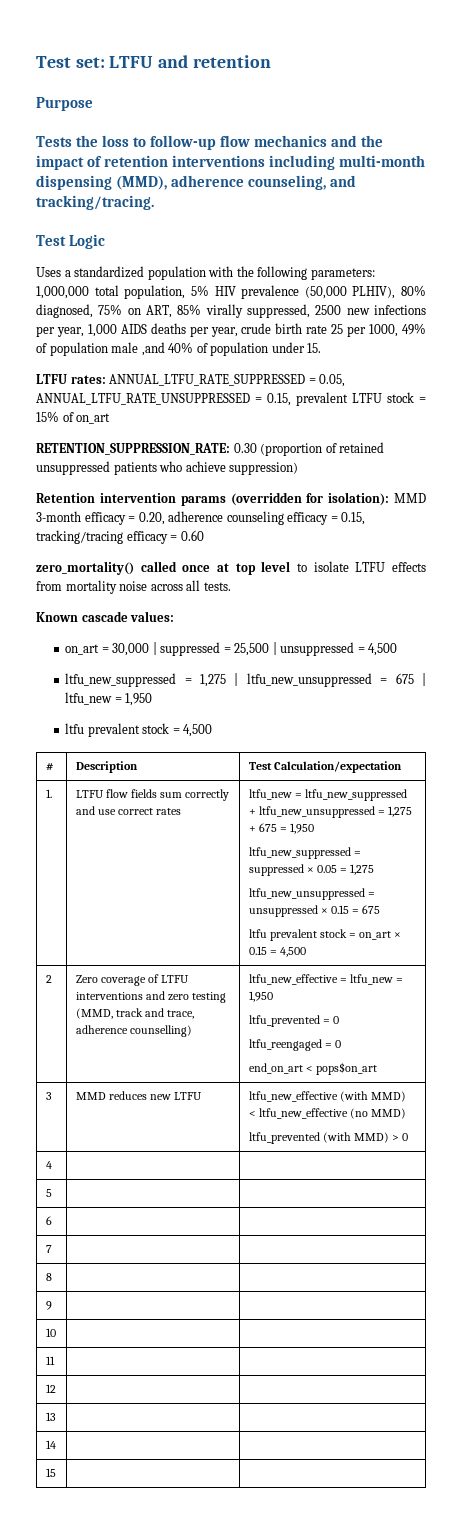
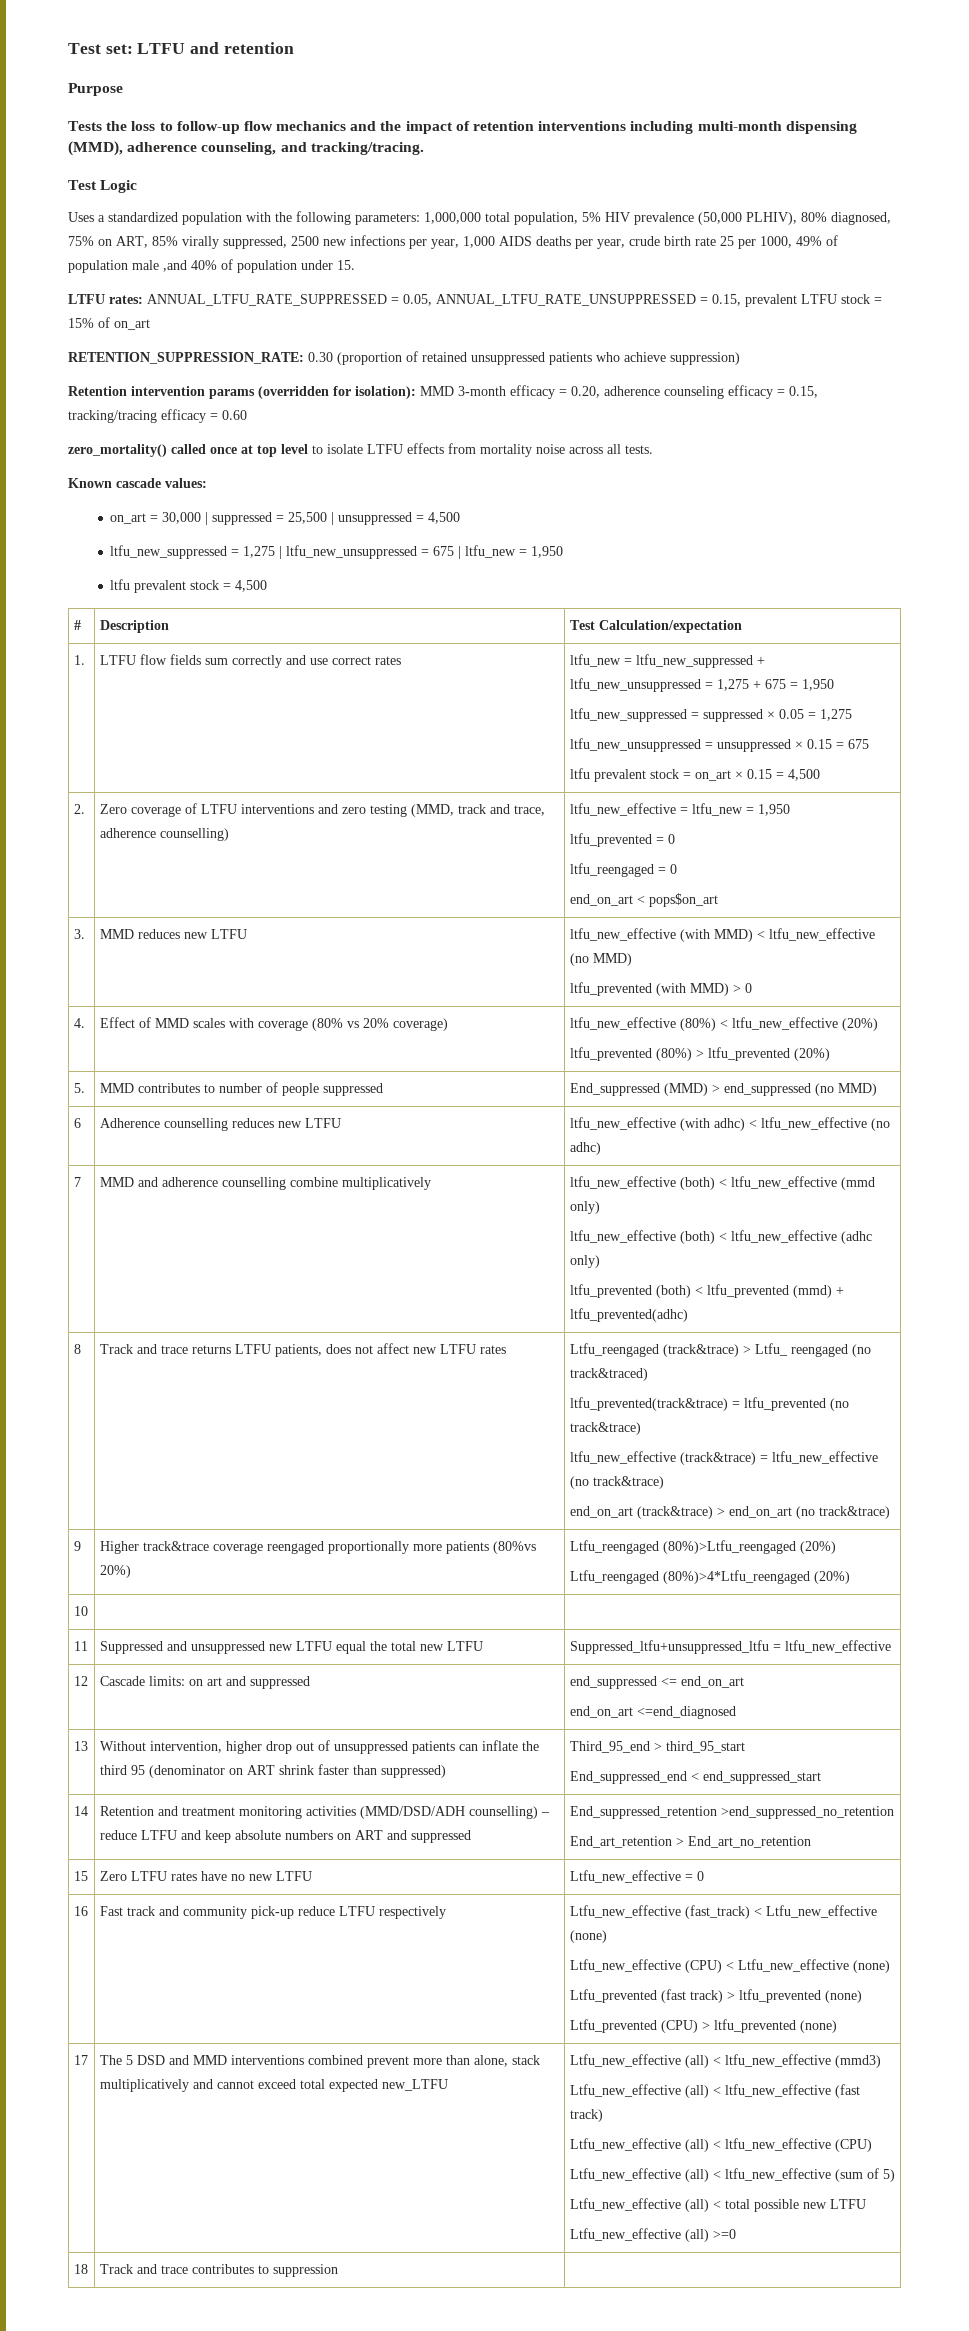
- 2 | Zero coverage of LTFU interventions and zero testing (MMD, track and trace, adherence counselling) | ltfu_new_effective = ltfu_new = 1,950
+ 2. | Zero coverage of LTFU interventions and zero testing (MMD, track and trace, adherence counselling) | ltfu_new_effective = ltfu_new = 1,950
- 3 | MMD reduces new LTFU | ltfu_new_effective (with MMD) < ltfu_new_effective (no MMD)
+ 3. | MMD reduces new LTFU | ltfu_new_effective (with MMD) < ltfu_new_effective (no MMD)
- 4 | |
- 5 | |
- 6 | |
- 7 | |
- 8 | |
- 9 | |
+ 4. | Effect of MMD scales with coverage (80% vs 20% coverage) | ltfu_new_effective (80%) < ltfu_new_effective (20%)
+ ltfu_prevented (80%) > ltfu_prevented (20%)
+ 5. | MMD contributes to number of people suppressed | End_suppressed (MMD) > end_suppressed (no MMD)
+ 6 | Adherence counselling reduces new LTFU | ltfu_new_effective (with adhc) < ltfu_new_effective (no adhc)
+ 7 | MMD and adherence counselling combine multiplicatively | ltfu_new_effective (both) < ltfu_new_effective (mmd only)
+ ltfu_new_effective (both) < ltfu_new_effective (adhc only)
+ ltfu_prevented (both) < ltfu_prevented (mmd) + ltfu_prevented(adhc)
+ 8 | Track and trace returns LTFU patients, does not affect new LTFU rates | Ltfu_reengaged (track&trace) > Ltfu_ reengaged (no track&traced)
+ ltfu_prevented(track&trace) = ltfu_prevented (no track&trace)
+ ltfu_new_effective (track&trace) = ltfu_new_effective (no track&trace)
+ end_on_art (track&trace) > end_on_art (no track&trace)
+ 9 | Higher track&trace coverage reengaged proportionally more patients (80%vs 20%) | Ltfu_reengaged (80%)>Ltfu_reengaged (20%)
+ Ltfu_reengaged (80%)>4*Ltfu_reengaged (20%)
  10 | |
- 11 | |
- 12 | |
- 13 | |
- 14 | |
- 15 | |
+ 11 | Suppressed and unsuppressed new LTFU equal the total new LTFU | Suppressed_ltfu+unsuppressed_ltfu = ltfu_new_effective
+ 12 | Cascade limits: on art and suppressed | end_suppressed <= end_on_art
+ end_on_art <=end_diagnosed
+ 13 | Without intervention, higher drop out of unsuppressed patients can inflate the third 95 (denominator on ART shrink faster than suppressed) | Third_95_end > third_95_start
+ End_suppressed_end < end_suppressed_start
+ 14 | Retention and treatment monitoring activities (MMD/DSD/ADH counselling) – reduce LTFU and keep absolute numbers on ART and suppressed | End_suppressed_retention >end_suppressed_no_retention
+ End_art_retention > End_art_no_retention
+ 15 | Zero LTFU rates have no new LTFU | Ltfu_new_effective = 0
+ 16 | Fast track and community pick-up reduce LTFU respectively | Ltfu_new_effective (fast_track) < Ltfu_new_effective (none)
+ Ltfu_new_effective (CPU) < Ltfu_new_effective (none)
+ Ltfu_prevented (fast track) > ltfu_prevented (none)
+ Ltfu_prevented (CPU) > ltfu_prevented (none)
+ 17 | The 5 DSD and MMD interventions combined prevent more than alone, stack multiplicatively and cannot exceed total expected new_LTFU | Ltfu_new_effective (all) < ltfu_new_effective (mmd3)
+ Ltfu_new_effective (all) < ltfu_new_effective (fast track)
+ Ltfu_new_effective (all) < ltfu_new_effective (CPU)
+ Ltfu_new_effective (all) < ltfu_new_effective (sum of 5)
+ Ltfu_new_effective (all) < total possible new LTFU
+ Ltfu_new_effective (all) >=0
+ 18 | Track and trace contributes to suppression |

